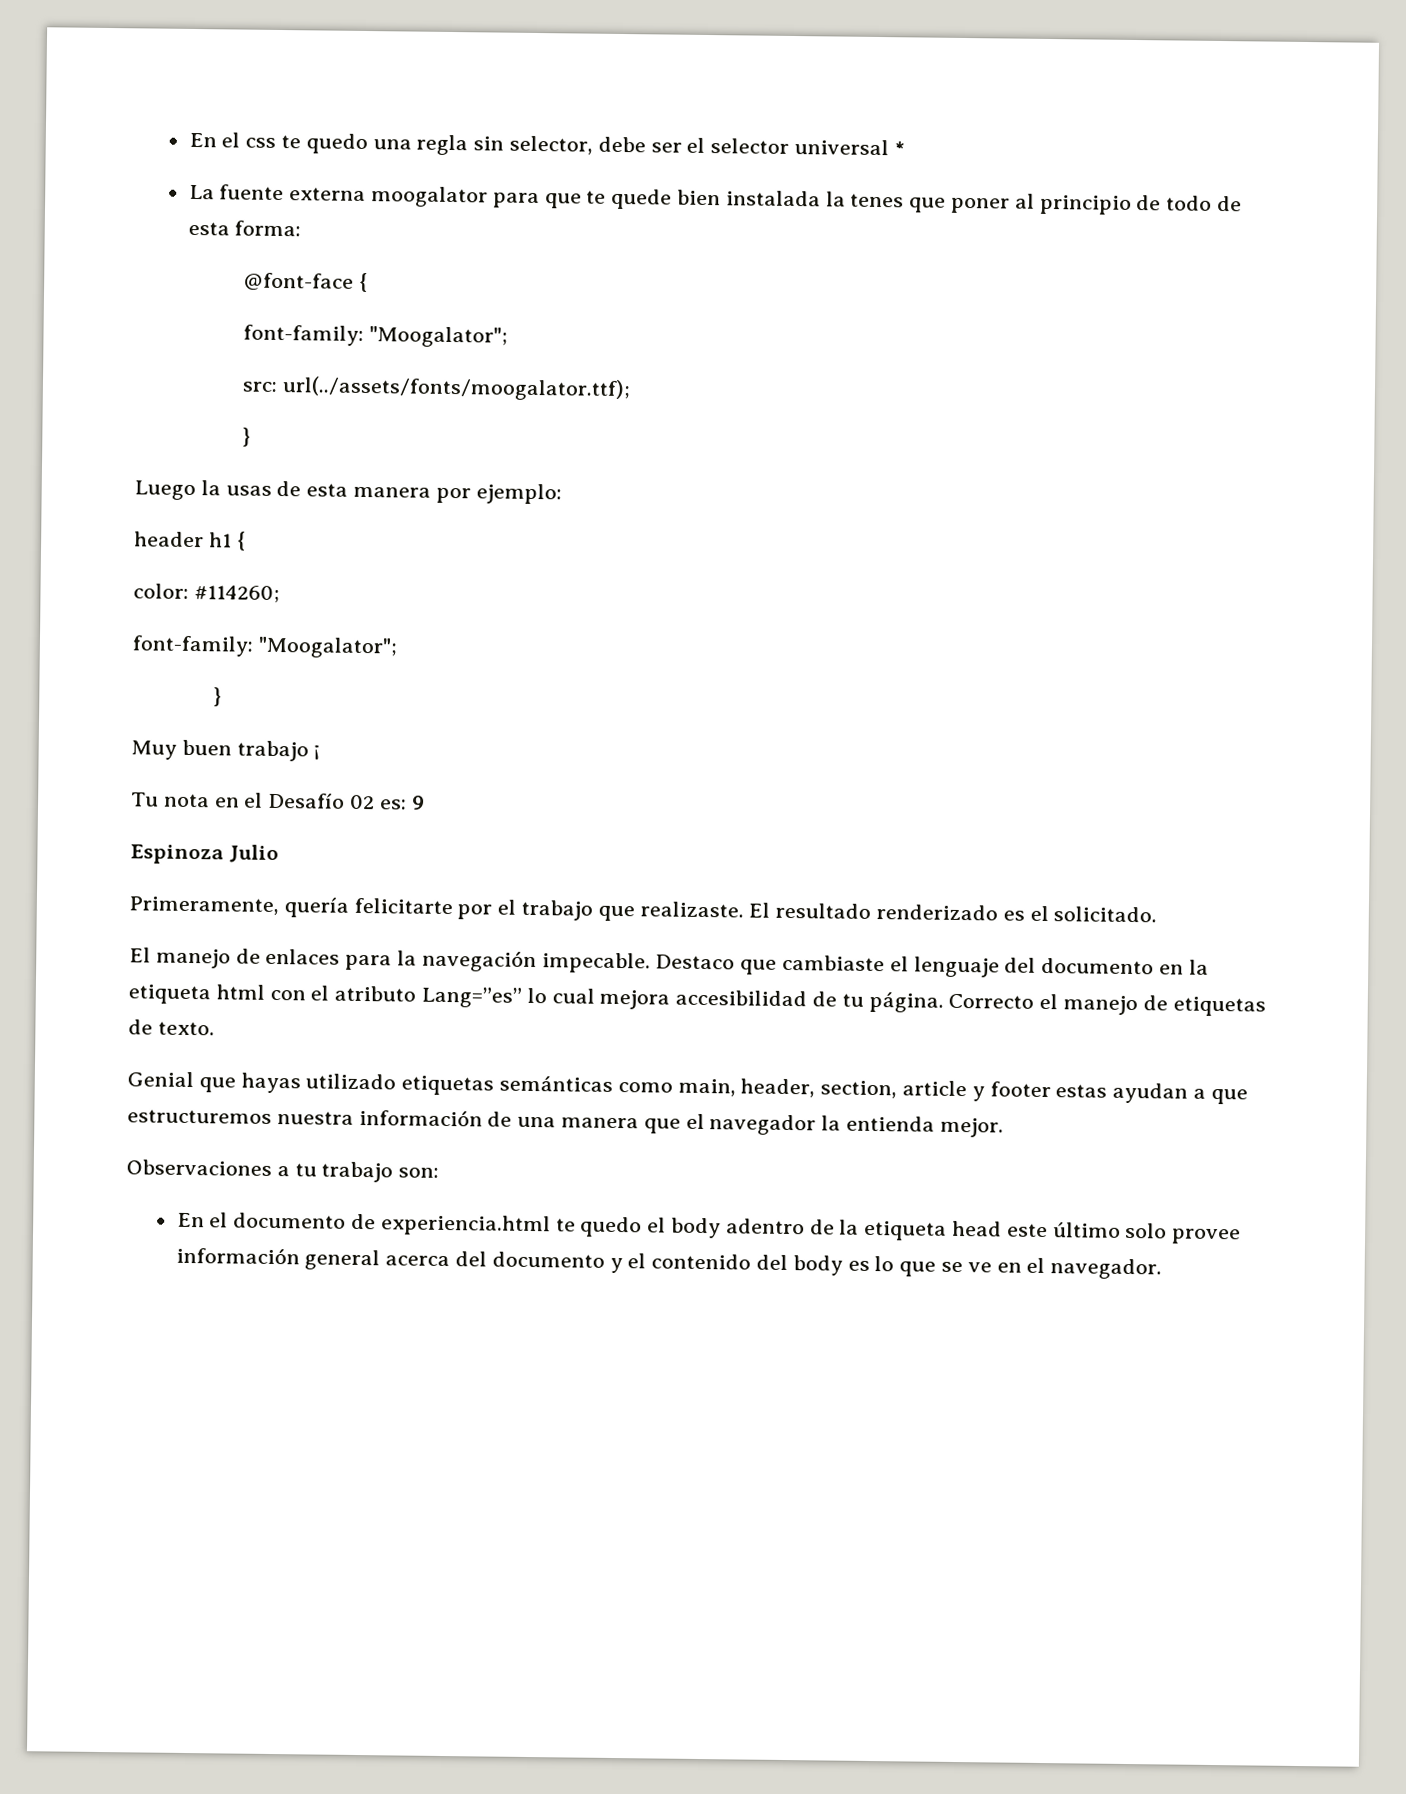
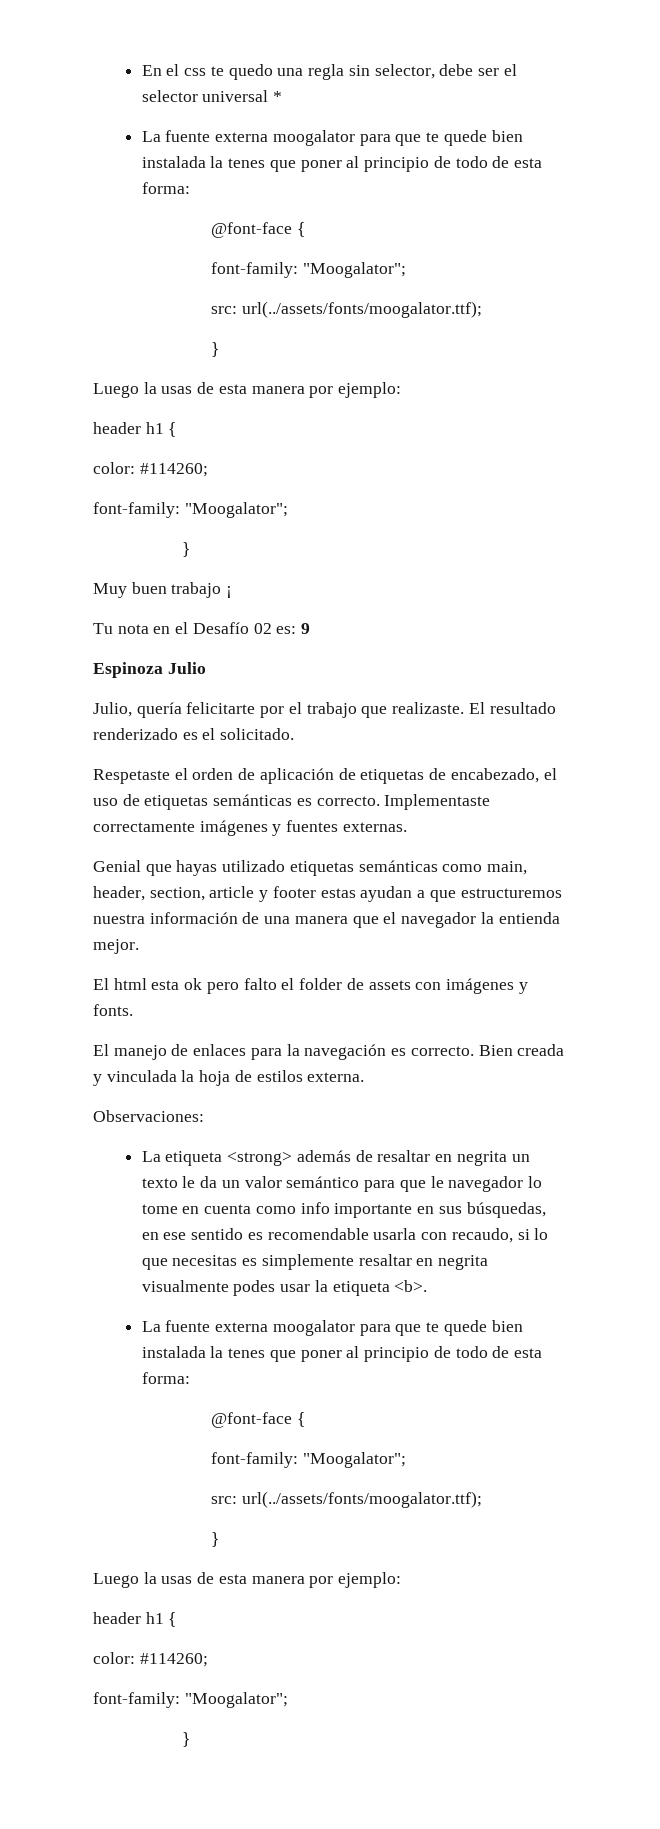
- Primeramente, quería felicitarte por el trabajo que realizaste.
+ Julio, quería felicitarte por el trabajo que realizaste.
- El manejo de enlaces para la navegación impecable. Destaco que cambiaste el lenguaje del documento en la etiqueta html con el atributo Lang=”es” lo cual mejora accesibilidad de tu página. Correcto el manejo de etiquetas de texto.
+ Respetaste el orden de aplicación de etiquetas de encabezado, el uso de etiquetas semánticas es correcto. Implementaste correctamente imágenes y fuentes externas.
- Observaciones a tu trabajo son:
- En el documento de experiencia.html te quedo el body adentro de la etiqueta head este último solo provee información general acerca del documento y el contenido del body es lo que se ve en el navegador.
+ El html esta ok pero falto el folder de assets con imágenes y fonts.
+ El manejo de enlaces para la navegación es correcto. Bien creada y vinculada la hoja de estilos externa.
+ Observaciones:
+ La etiqueta <strong> además de resaltar en negrita un texto le da un valor semántico para que le navegador lo tome en cuenta como info importante en sus búsquedas, en ese sentido es recomendable usarla con recaudo, si lo que necesitas es simplemente resaltar en negrita visualmente podes usar la etiqueta <b>.
+ La fuente externa moogalator para que te quede bien instalada la tenes que poner al principio de todo de esta forma:
+ @font-face {
+ font-family: "Moogalator";
+ src: url(../assets/fonts/moogalator.ttf);
+ }
+ Luego la usas de esta manera por ejemplo:
+ header h1 {
+ color: #114260;
+ font-family: "Moogalator";
+ }

